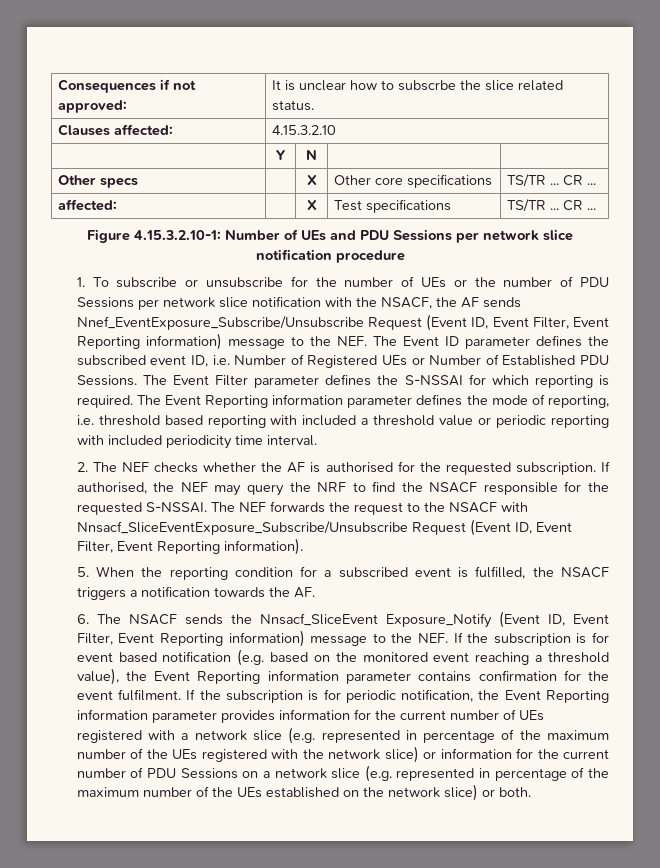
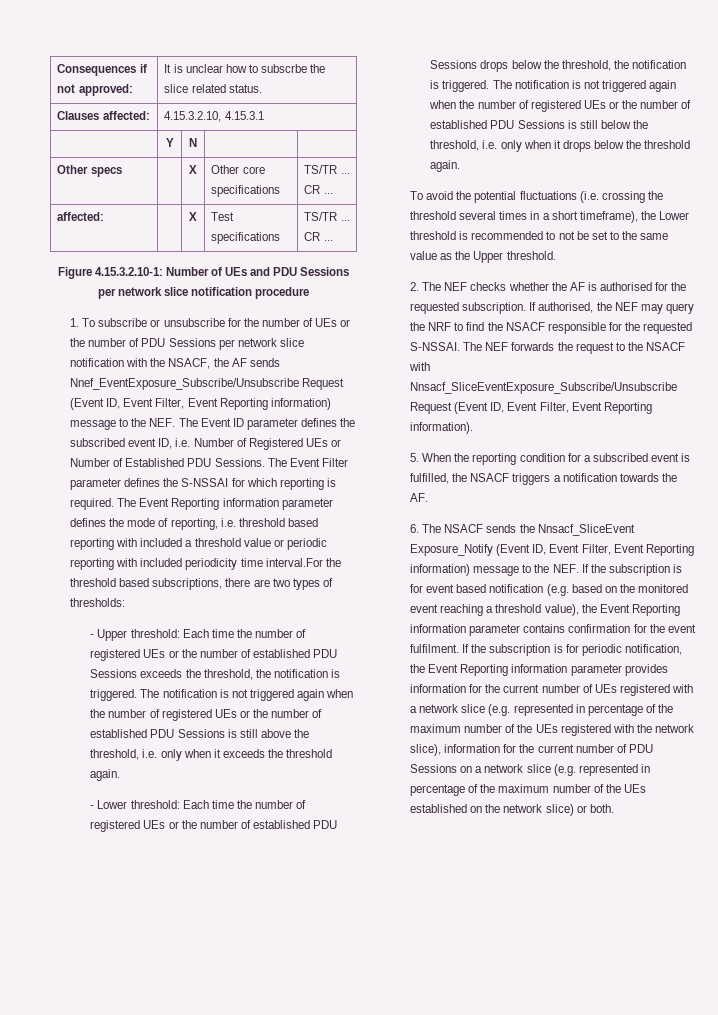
- Clauses affected: | 4.15.3.2.10
+ Clauses affected: | 4.15.3.2.10, 4.15.3.1
- The Event Reporting information parameter defines the mode of reporting, i.e. threshold based reporting with included a threshold value or periodic reporting with included periodicity time interval.
+ The Event Reporting information parameter defines the mode of reporting, i.e. threshold based reporting with included a threshold value or periodic reporting with included periodicity time interval.For the threshold based subscriptions, there are two types of thresholds:
+ - Upper threshold: Each time the number of registered UEs or the number of established PDU Sessions exceeds the threshold, the notification is triggered. The notification is not triggered again when the number of registered UEs or the number of established PDU Sessions is still above the threshold, i.e. only when it exceeds the threshold again.
+ - Lower threshold: Each time the number of registered UEs or the number of established PDU Sessions drops below the threshold, the notification is triggered. The notification is not triggered again when the number of registered UEs or the number of established PDU Sessions is still below the threshold, i.e. only when it drops below the threshold again.
+ To avoid the potential fluctuations (i.e. crossing the threshold several times in a short timeframe), the Lower threshold is recommended to not be set to the same value as the Upper threshold.
- If the subscription is for periodic notification, the Event Reporting information parameter provides information for the current number of UEs registered with a network slice (e.g. represented in percentage of the maximum number of the UEs registered with the network slice) or information for the current number of PDU Sessions on a network slice (e.g. represented in percentage of the maximum number of the UEs established on the network slice) or both.
+ If the subscription is for periodic notification, the Event Reporting information parameter provides information for the current number of UEs registered with a network slice (e.g. represented in percentage of the maximum number of the UEs registered with the network slice), information for the current number of PDU Sessions on a network slice (e.g. represented in percentage of the maximum number of the UEs established on the network slice) or both.

